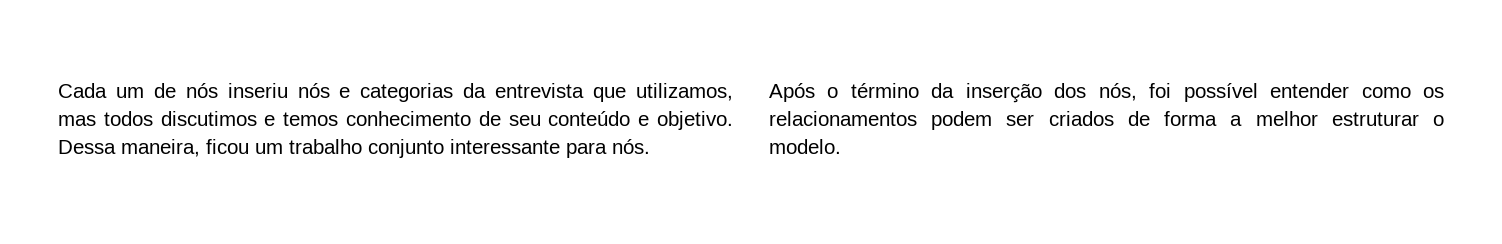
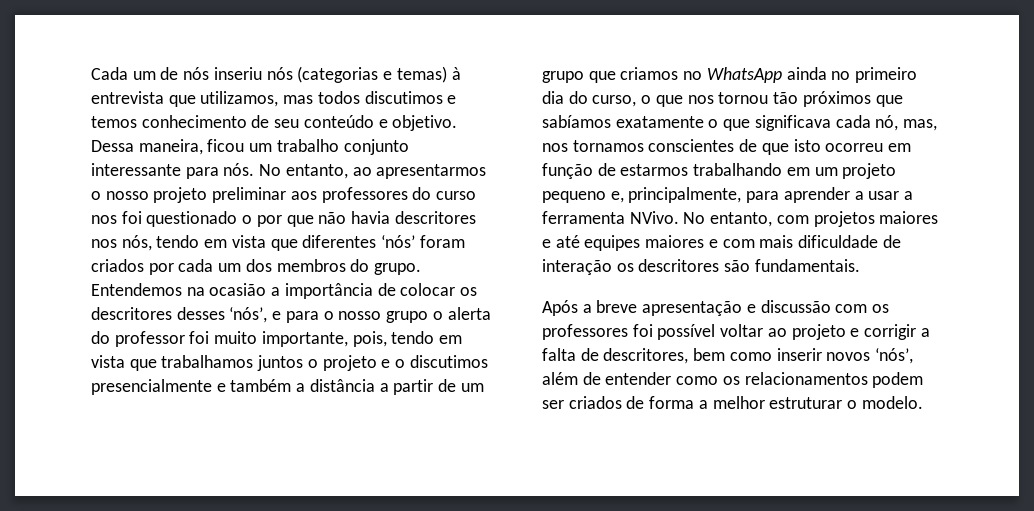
- Cada um de nós inseriu nós e categorias da entrevista que utilizamos, mas todos discutimos e temos conhecimento de seu conteúdo e objetivo.
+ Cada um de nós inseriu nós (categorias e temas) à entrevista que utilizamos, mas todos discutimos e temos conhecimento de seu conteúdo e objetivo.
- Dessa maneira, ficou um trabalho conjunto interessante para nós.
- Após o término da inserção dos nós, foi possível entender como os relacionamentos podem ser criados de forma a melhor estruturar o modelo.
+ Dessa maneira, ficou um trabalho conjunto interessante para nós. No entanto, ao apresentarmos o nosso projeto preliminar aos professores do curso nos foi questionado o por que não havia descritores nos nós, tendo em vista que diferentes ‘nós’ foram criados por cada um dos membros do grupo. Entendemos na ocasião a importância de colocar os descritores desses ‘nós’, e para o nosso grupo o alerta do professor foi muito importante, pois, tendo em vista que trabalhamos juntos o projeto e o discutimos presencialmente e também a distância a partir de um grupo que criamos no WhatsApp ainda no primeiro dia do curso, o que nos tornou tão próximos que sabíamos exatamente o que significava cada nó, mas, nos tornamos conscientes de que isto ocorreu em função de estarmos trabalhando em um projeto pequeno e, principalmente, para aprender a usar a ferramenta NVivo. No entanto, com projetos maiores e até equipes maiores e com mais dificuldade de interação os descritores são fundamentais.
+ Após a breve apresentação e discussão com os professores foi possível voltar ao projeto e corrigir a falta de descritores, bem como inserir novos ‘nós’, além de entender como os relacionamentos podem ser criados de forma a melhor estruturar o modelo.

